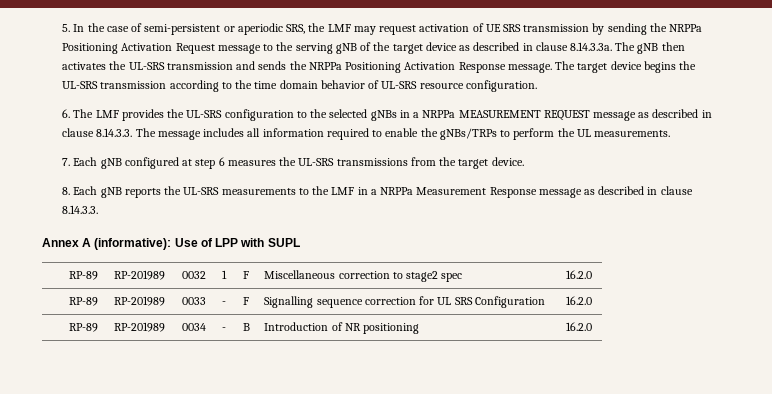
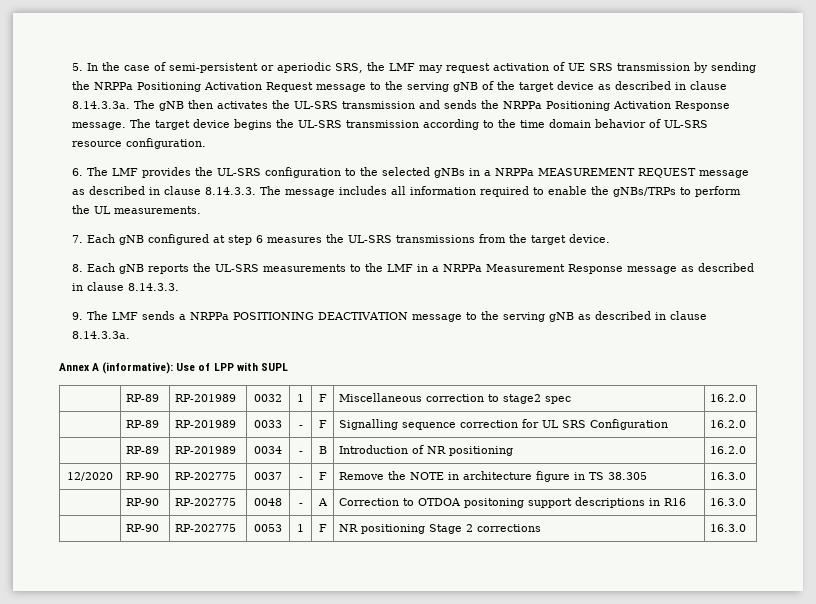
+ 9. The LMF sends a NRPPa POSITIONING DEACTIVATION message to the serving gNB as described in clause 8.14.3.3a.
+ 12/2020 | RP-90 | RP-202775 | 0037 | - | F | Remove the NOTE in architecture figure in TS 38.305 | 16.3.0
+ | RP-90 | RP-202775 | 0048 | - | A | Correction to OTDOA positoning support descriptions in R16 | 16.3.0
+ | RP-90 | RP-202775 | 0053 | 1 | F | NR positioning Stage 2 corrections | 16.3.0

